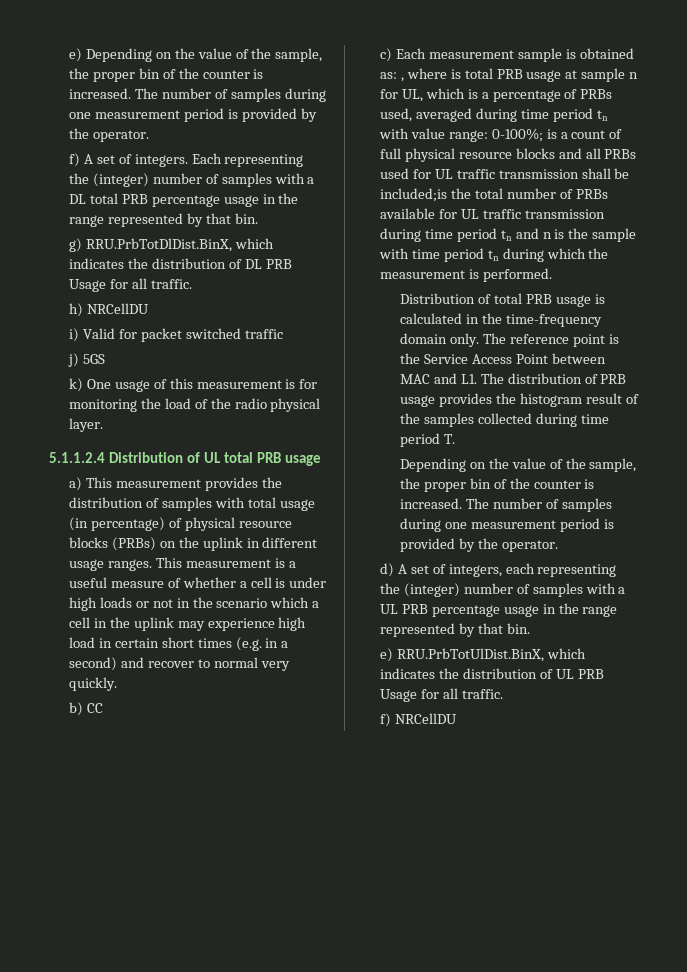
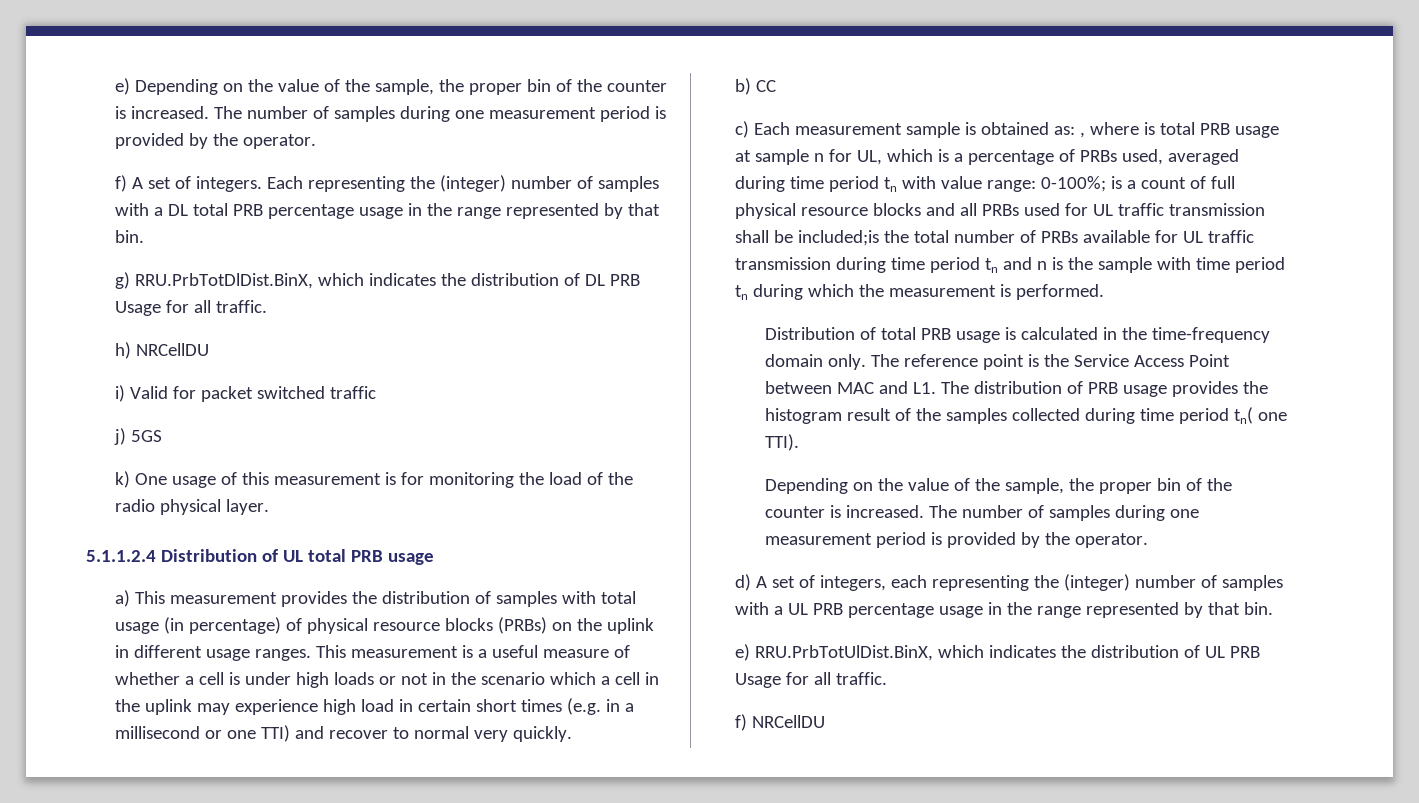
- This measurement is a useful measure of whether a cell is under high loads or not in the scenario which a cell in the uplink may experience high load in certain short times (e.g. in a second) and recover to normal very quickly.
+ This measurement is a useful measure of whether a cell is under high loads or not in the scenario which a cell in the uplink may experience high load in certain short times (e.g. in a millisecond or one TTI) and recover to normal very quickly.
- The reference point is the Service Access Point between MAC and L1. The distribution of PRB usage provides the histogram result of the samples collected during time period T.
+ The reference point is the Service Access Point between MAC and L1. The distribution of PRB usage provides the histogram result of the samples collected during time period tn( one TTI).

